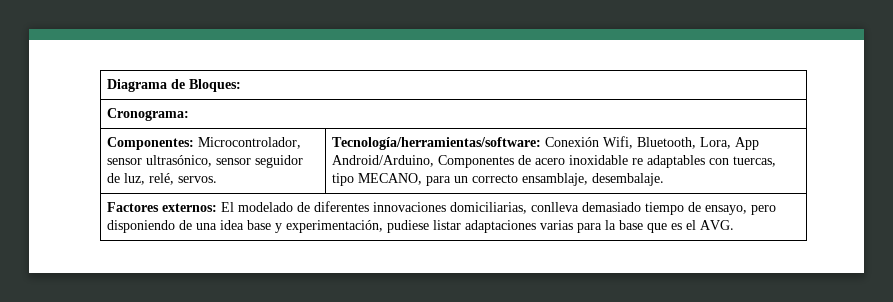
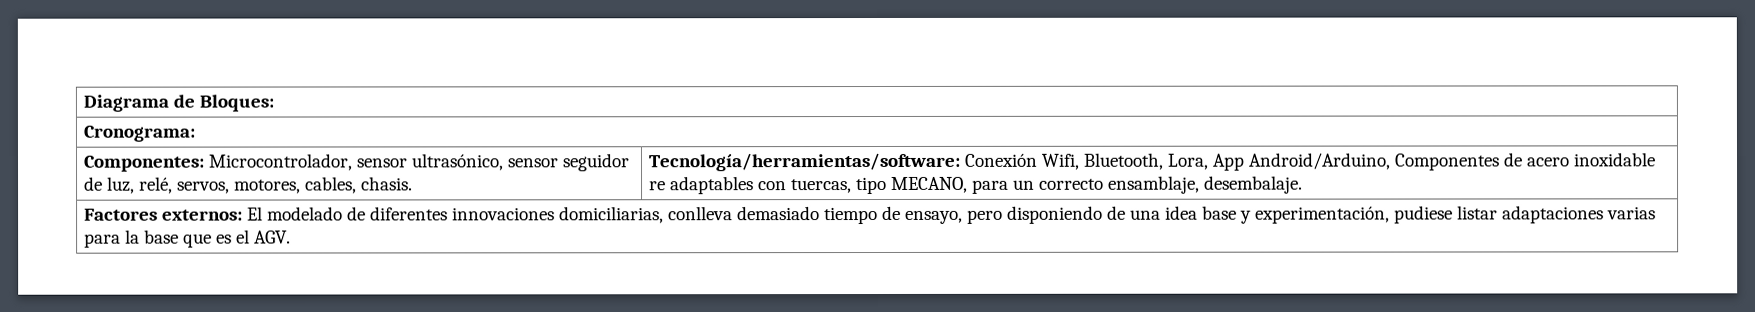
- Componentes: Microcontrolador, sensor ultrasónico, sensor seguidor de luz, relé, servos. | Tecnología/herramientas/software: Conexión Wifi, Bluetooth, Lora, App Android/Arduino, Componentes de acero inoxidable re adaptables con tuercas, tipo MECANO, para un correcto ensamblaje, desembalaje.
+ Componentes: Microcontrolador, sensor ultrasónico, sensor seguidor de luz, relé, servos, motores, cables, chasis. | Tecnología/herramientas/software: Conexión Wifi, Bluetooth, Lora, App Android/Arduino, Componentes de acero inoxidable re adaptables con tuercas, tipo MECANO, para un correcto ensamblaje, desembalaje.
- Factores externos: El modelado de diferentes innovaciones domiciliarias, conlleva demasiado tiempo de ensayo, pero disponiendo de una idea base y experimentación, pudiese listar adaptaciones varias para la base que es el AVG.
+ Factores externos: El modelado de diferentes innovaciones domiciliarias, conlleva demasiado tiempo de ensayo, pero disponiendo de una idea base y experimentación, pudiese listar adaptaciones varias para la base que es el AGV.

